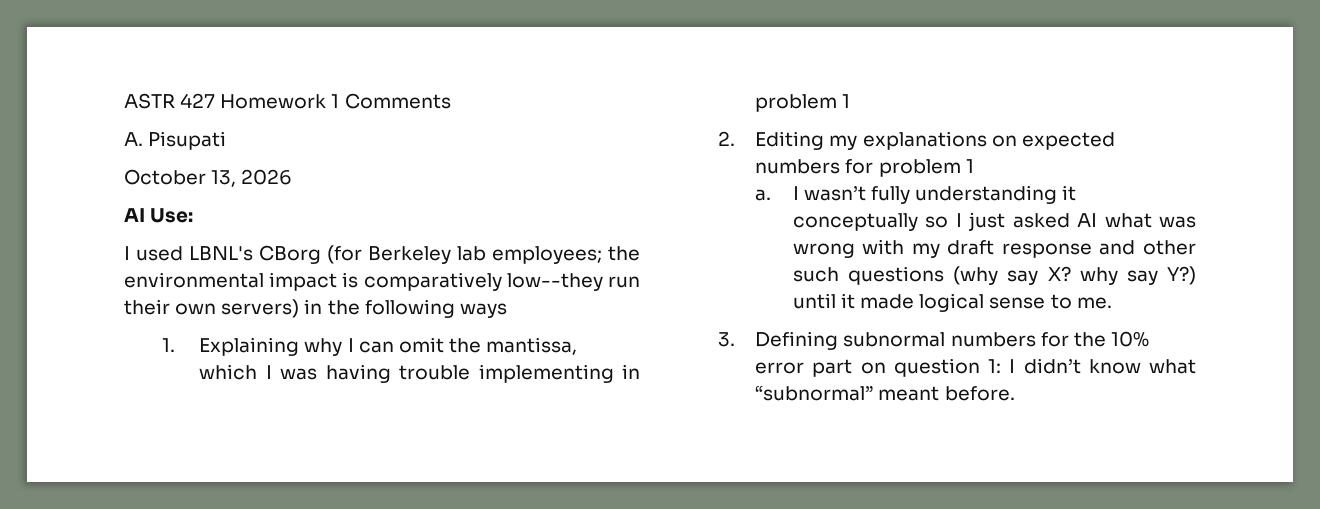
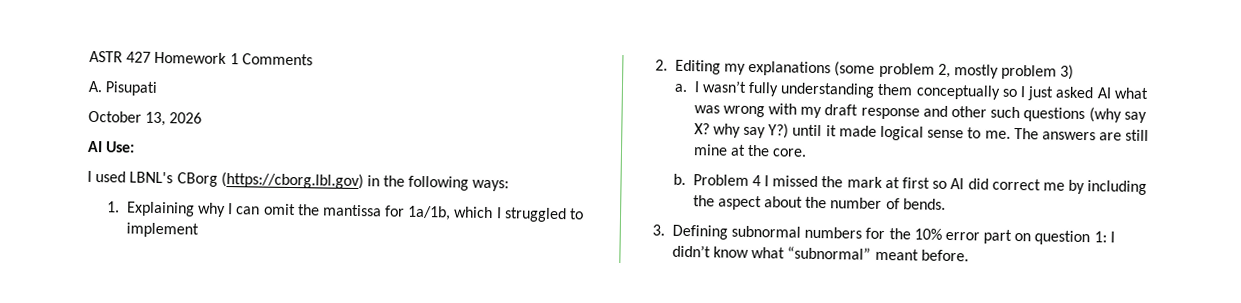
- I used LBNL's CBorg (for Berkeley lab employees; the environmental impact is comparatively low--they run their own servers) in the following ways
+ I used LBNL's CBorg (https://cborg.lbl.gov) in the following ways:
- 1. Explaining why I can omit the mantissa, which I was having trouble implementing in problem 1
- 2. Editing my explanations on expected numbers for problem 1
+ 1. Explaining why I can omit the mantissa for 1a/1b, which I struggled to implement
+ 2. Editing my explanations (some problem 2, mostly problem 3)
- I wasn’t fully understanding it conceptually so I just asked AI what was wrong with my draft response and other such questions (why say X? why say Y?) until it made logical sense to me.
+ I wasn’t fully understanding them conceptually so I just asked AI what was wrong with my draft response and other such questions (why say X? why say Y?) until it made logical sense to me. The answers are still mine at the core.
+ b. Problem 4 I missed the mark at first so AI did correct me by including the aspect about the number of bends.

